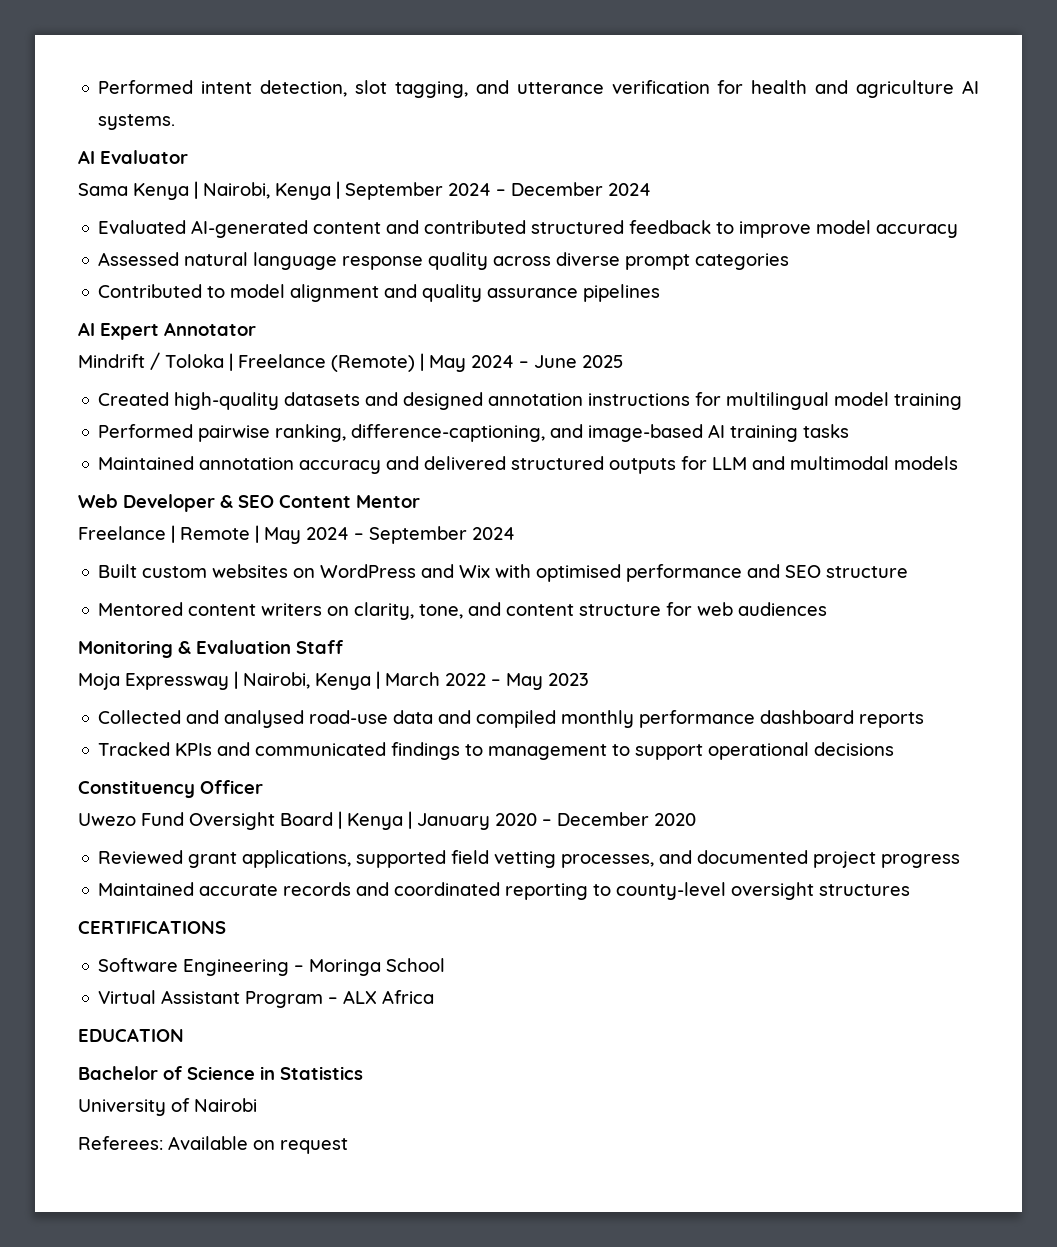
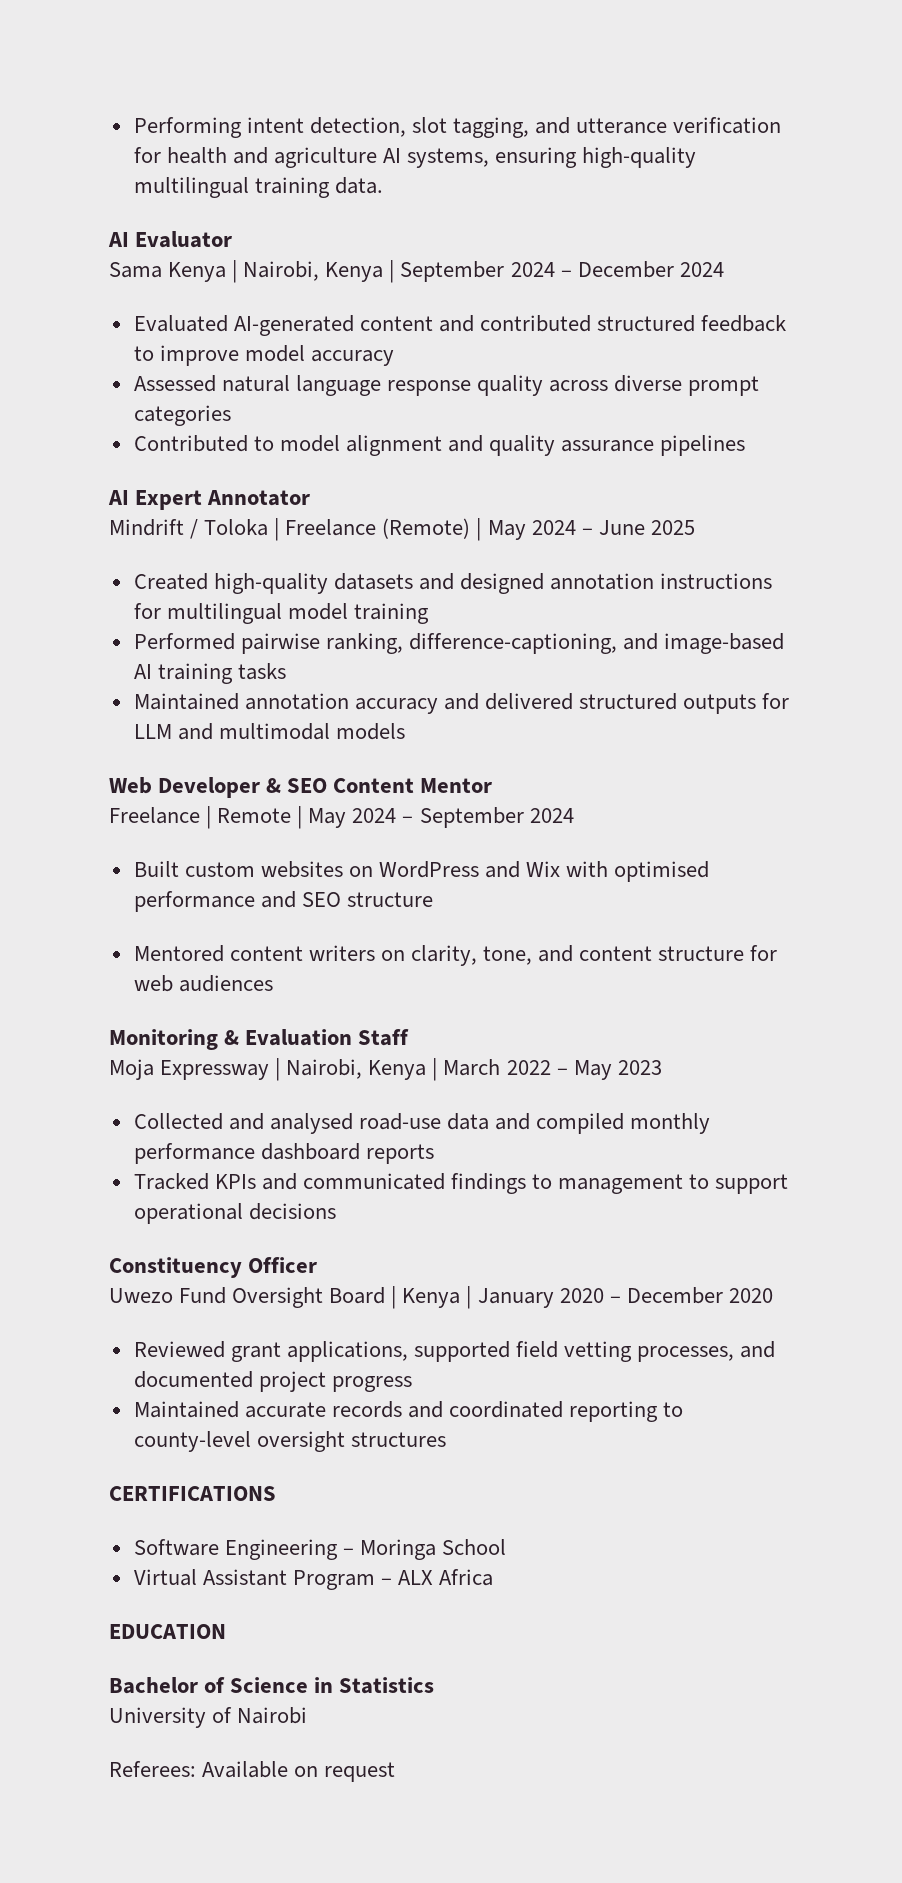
- Performed intent detection, slot tagging, and utterance verification for health and agriculture AI systems.
+ Performing intent detection, slot tagging, and utterance verification for health and agriculture AI systems, ensuring high-quality multilingual training data.

